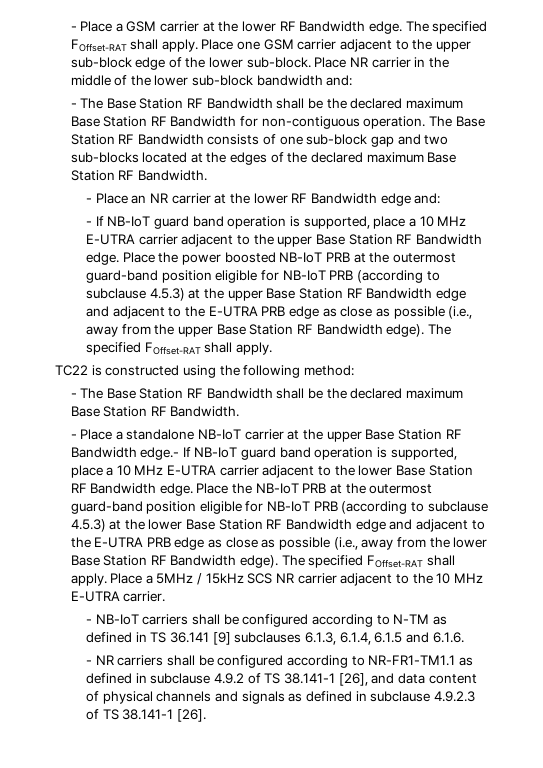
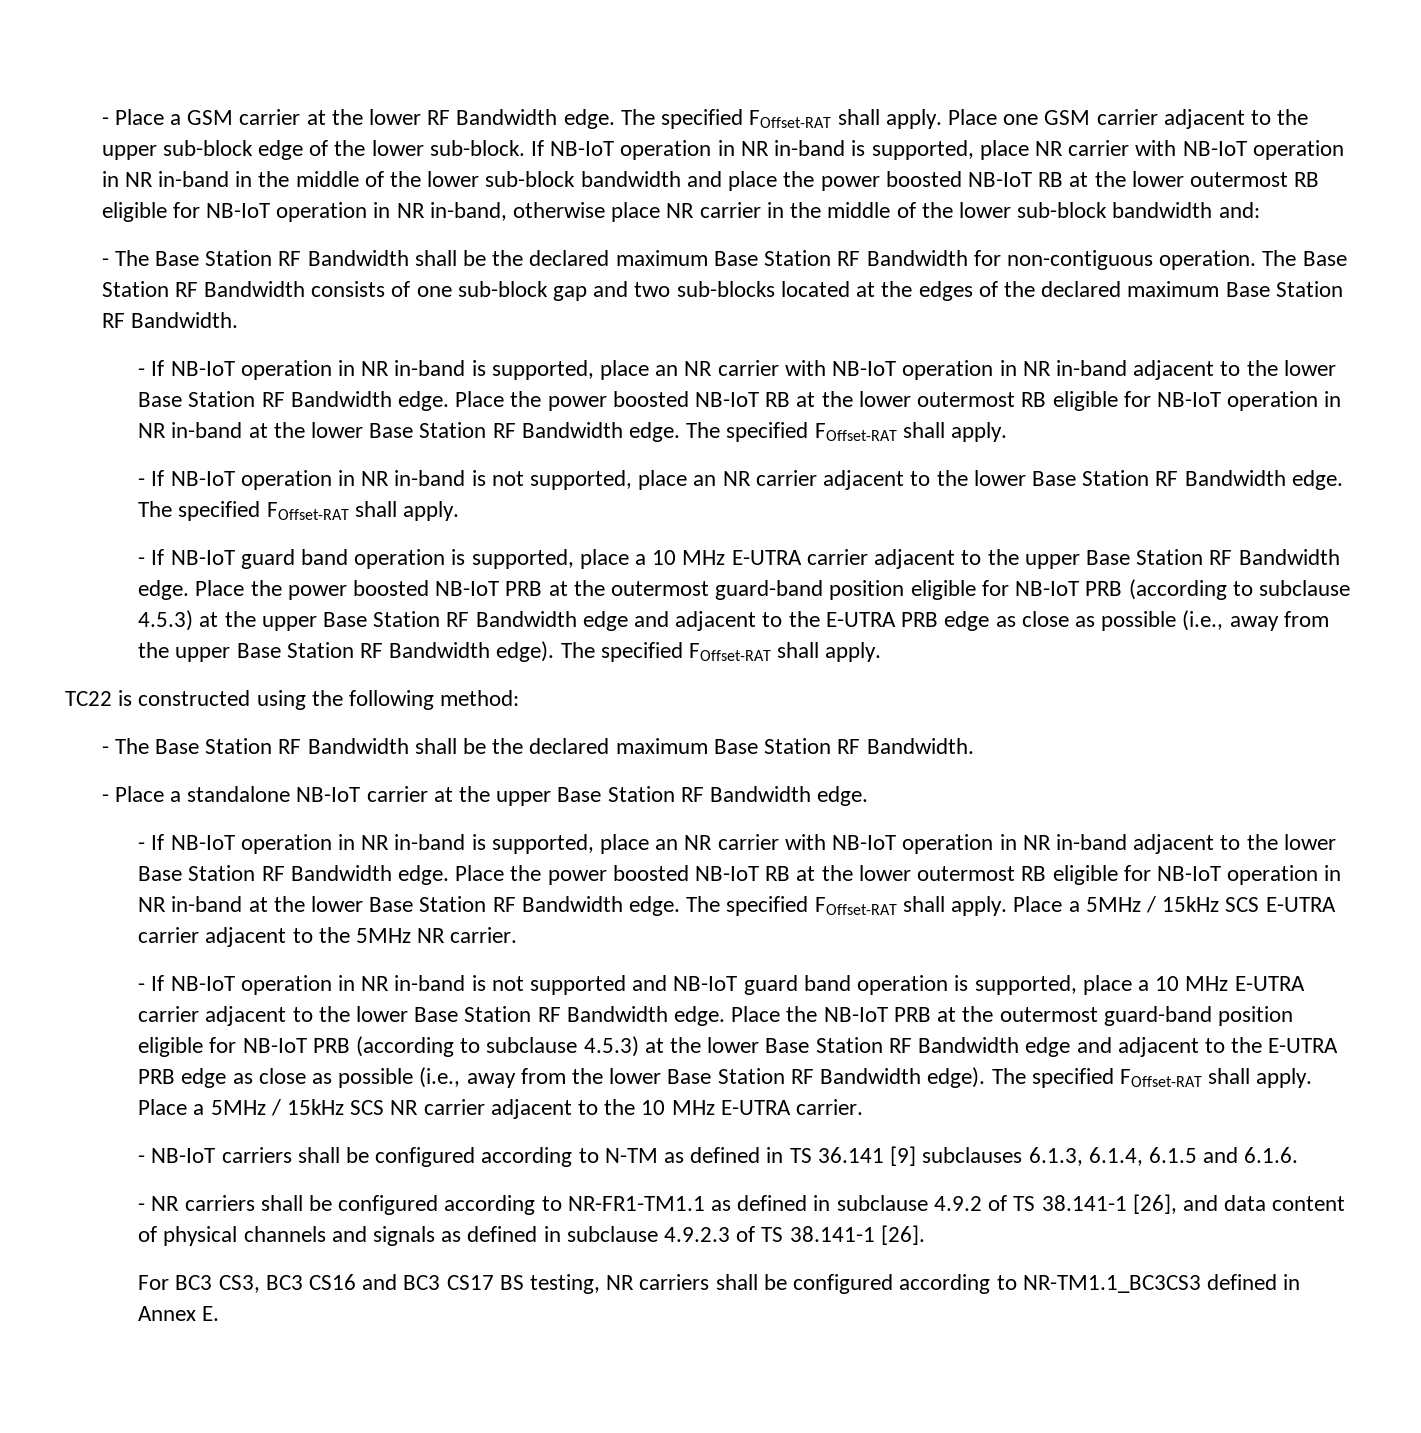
- Place NR carrier in the middle of the lower sub-block bandwidth and:
+ If NB-IoT operation in NR in-band is supported, place NR carrier with NB-IoT operation in NR in-band in the middle of the lower sub-block bandwidth and place the power boosted NB-IoT RB at the lower outermost RB eligible for NB-IoT operation in NR in-band, otherwise place NR carrier in the middle of the lower sub-block bandwidth and:
  The Base Station RF Bandwidth consists of one sub-block gap and two sub-blocks located at the edges of the declared maximum Base Station RF Bandwidth.
- - Place an NR carrier at the lower RF Bandwidth edge and:
+ - If NB-IoT operation in NR in-band is supported, place an NR carrier with NB-IoT operation in NR in-band adjacent to the lower Base Station RF Bandwidth edge. Place the power boosted NB-IoT RB at the lower outermost RB eligible for NB-IoT operation in NR in-band at the lower Base Station RF Bandwidth edge. The specified FOffset-RAT shall apply.
+ - If NB-IoT operation in NR in-band is not supported, place an NR carrier adjacent to the lower Base Station RF Bandwidth edge. The specified FOffset-RAT shall apply.
- - Place a standalone NB-IoT carrier at the upper Base Station RF Bandwidth edge.- If NB-IoT guard band operation is supported, place a 10 MHz E-UTRA carrier adjacent to the lower Base Station RF Bandwidth edge.
+ - Place a standalone NB-IoT carrier at the upper Base Station RF Bandwidth edge.
+ - If NB-IoT operation in NR in-band is supported, place an NR carrier with NB-IoT operation in NR in-band adjacent to the lower Base Station RF Bandwidth edge. Place the power boosted NB-IoT RB at the lower outermost RB eligible for NB-IoT operation in NR in-band at the lower Base Station RF Bandwidth edge. The specified FOffset-RAT shall apply. Place a 5MHz / 15kHz SCS E-UTRA carrier adjacent to the 5MHz NR carrier.
+ - If NB-IoT operation in NR in-band is not supported and NB-IoT guard band operation is supported, place a 10 MHz E-UTRA carrier adjacent to the lower Base Station RF Bandwidth edge.
+ For BC3 CS3, BC3 CS16 and BC3 CS17 BS testing, NR carriers shall be configured according to NR-TM1.1_BC3CS3 defined in Annex E.

